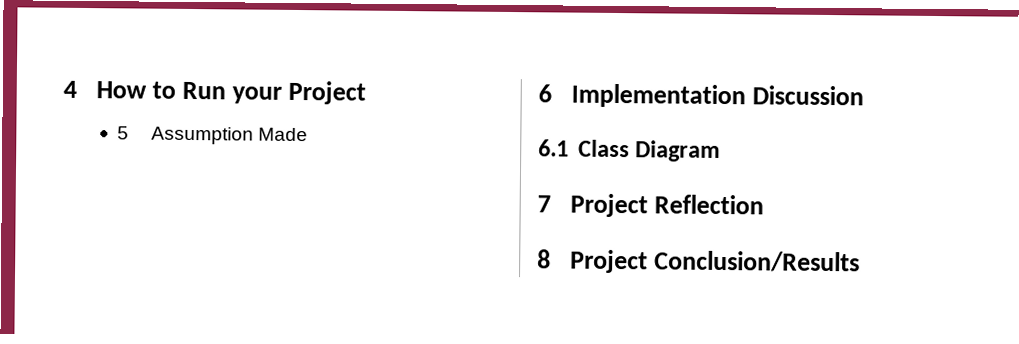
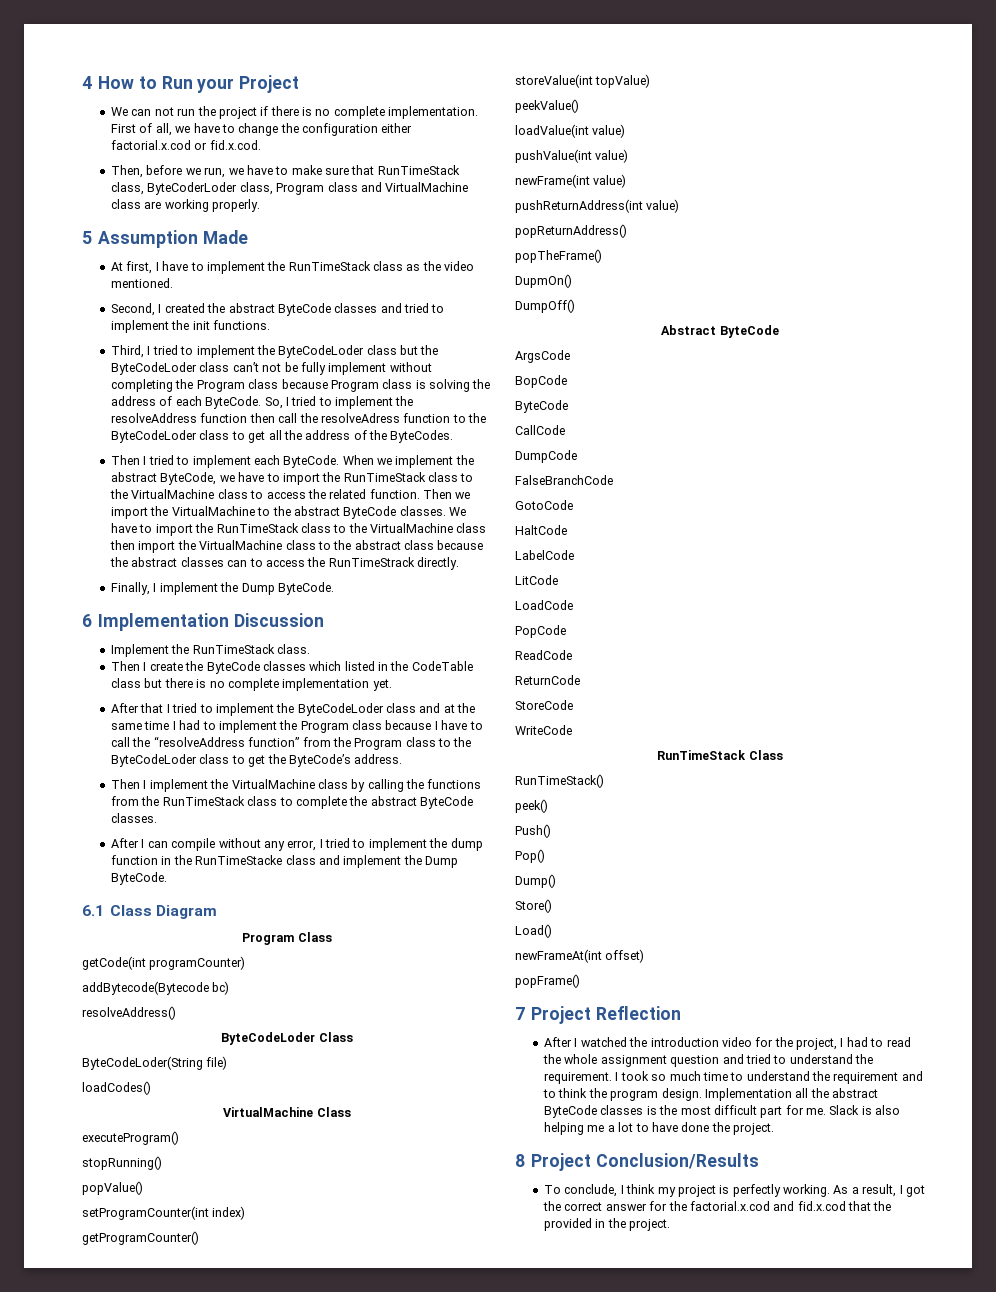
+ We can not run the project if there is no complete implementation. First of all, we have to change the configuration either factorial.x.cod or fid.x.cod.
+ Then, before we run, we have to make sure that RunTimeStack class, ByteCoderLoder class, Program class and VirtualMachine class are working properly.
  5 Assumption Made
+ At first, I have to implement the RunTimeStack class as the video mentioned.
+ Second, I created the abstract ByteCode classes and tried to implement the init functions.
+ Third, I tried to implement the ByteCodeLoder class but the ByteCodeLoder class can’t not be fully implement without completing the Program class because Program class is solving the address of each ByteCode. So, I tried to implement the resolveAddress function then call the resolveAdress function to the ByteCodeLoder class to get all the address of the ByteCodes.
+ Then I tried to implement each ByteCode. When we implement the abstract ByteCode, we have to import the RunTimeStack class to the VirtualMachine class to access the related function. Then we import the VirtualMachine to the abstract ByteCode classes. We have to import the RunTimeStack class to the VirtualMachine class then import the VirtualMachine class to the abstract class because the abstract classes can to access the RunTimeStrack directly.
+ Finally, I implement the Dump ByteCode.
  6 Implementation Discussion
+ Implement the RunTimeStack class.
+ Then I create the ByteCode classes which listed in the CodeTable class but there is no complete implementation yet.
+ After that I tried to implement the ByteCodeLoder class and at the same time I had to implement the Program class because I have to call the “resolveAddress function” from the Program class to the ByteCodeLoder class to get the ByteCode’s address.
+ Then I implement the VirtualMachine class by calling the functions from the RunTimeStack class to complete the abstract ByteCode classes.
+ After I can compile without any error, I tried to implement the dump function in the RunTimeStacke class and implement the Dump ByteCode.
  6.1 Class Diagram
+ Program Class
+ getCode(int programCounter)
+ addBytecode(Bytecode bc)
+ resolveAddress()
+ ByteCodeLoder Class
+ ByteCodeLoder(String file)
+ loadCodes()
+ VirtualMachine Class
+ executeProgram()
+ stopRunning()
+ popValue()
+ setProgramCounter(int index)
+ getProgramCounter()
+ storeValue(int topValue)
+ peekValue()
+ loadValue(int value)
+ pushValue(int value)
+ newFrame(int value)
+ pushReturnAddress(int value)
+ popReturnAddress()
+ popTheFrame()
+ DupmOn()
+ DumpOff()
+ Abstract ByteCode
+ ArgsCode
+ BopCode
+ ByteCode
+ CallCode
+ DumpCode
+ FalseBranchCode
+ GotoCode
+ HaltCode
+ LabelCode
+ LitCode
+ LoadCode
+ PopCode
+ ReadCode
+ ReturnCode
+ StoreCode
+ WriteCode
+ RunTimeStack Class
+ RunTimeStack()
+ peek()
+ Push()
+ Pop()
+ Dump()
+ Store()
+ Load()
+ newFrameAt(int offset)
+ popFrame()
  7 Project Reflection
+ After I watched the introduction video for the project, I had to read the whole assignment question and tried to understand the requirement. I took so much time to understand the requirement and to think the program design. Implementation all the abstract ByteCode classes is the most difficult part for me. Slack is also helping me a lot to have done the project.
  8 Project Conclusion/Results
+ To conclude, I think my project is perfectly working. As a result, I got the correct answer for the factorial.x.cod and fid.x.cod that the provided in the project.

